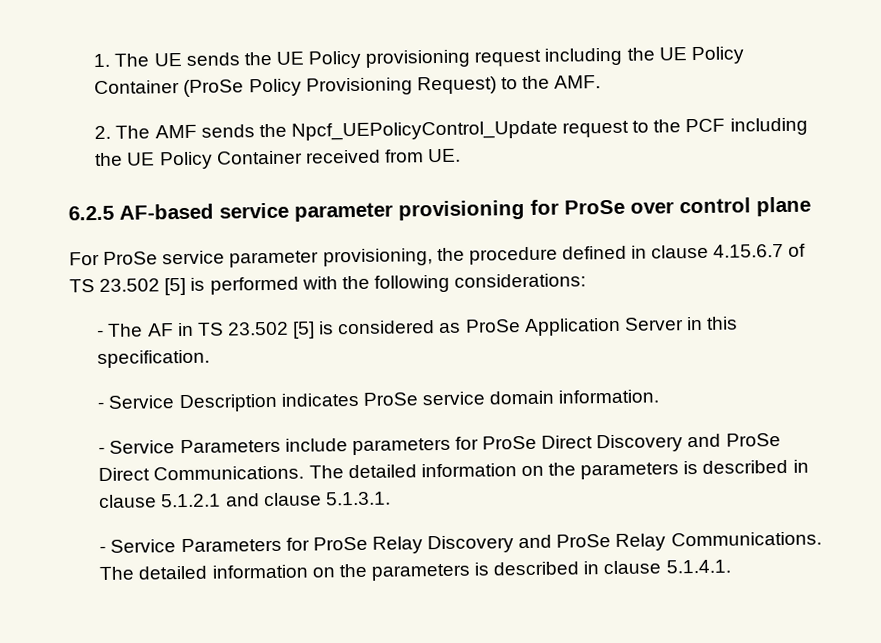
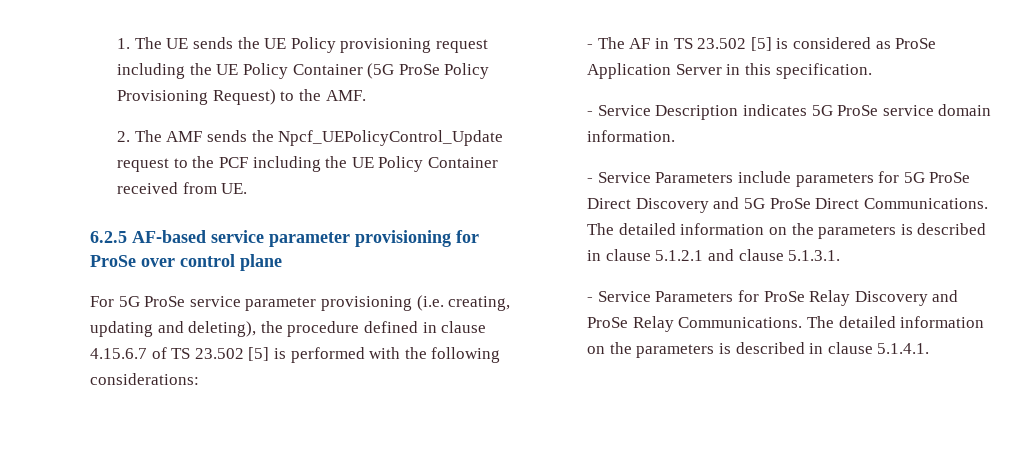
- 1. The UE sends the UE Policy provisioning request including the UE Policy Container (ProSe Policy Provisioning Request) to the AMF.
+ 1. The UE sends the UE Policy provisioning request including the UE Policy Container (5G ProSe Policy Provisioning Request) to the AMF.
- For ProSe service parameter provisioning, the procedure defined in clause 4.15.6.7 of TS 23.502 [5] is performed with the following considerations:
+ For 5G ProSe service parameter provisioning (i.e. creating, updating and deleting), the procedure defined in clause 4.15.6.7 of TS 23.502 [5] is performed with the following considerations:
- - Service Description indicates ProSe service domain information.
+ - Service Description indicates 5G ProSe service domain information.
- - Service Parameters include parameters for ProSe Direct Discovery and ProSe Direct Communications.
+ - Service Parameters include parameters for 5G ProSe Direct Discovery and 5G ProSe Direct Communications.

